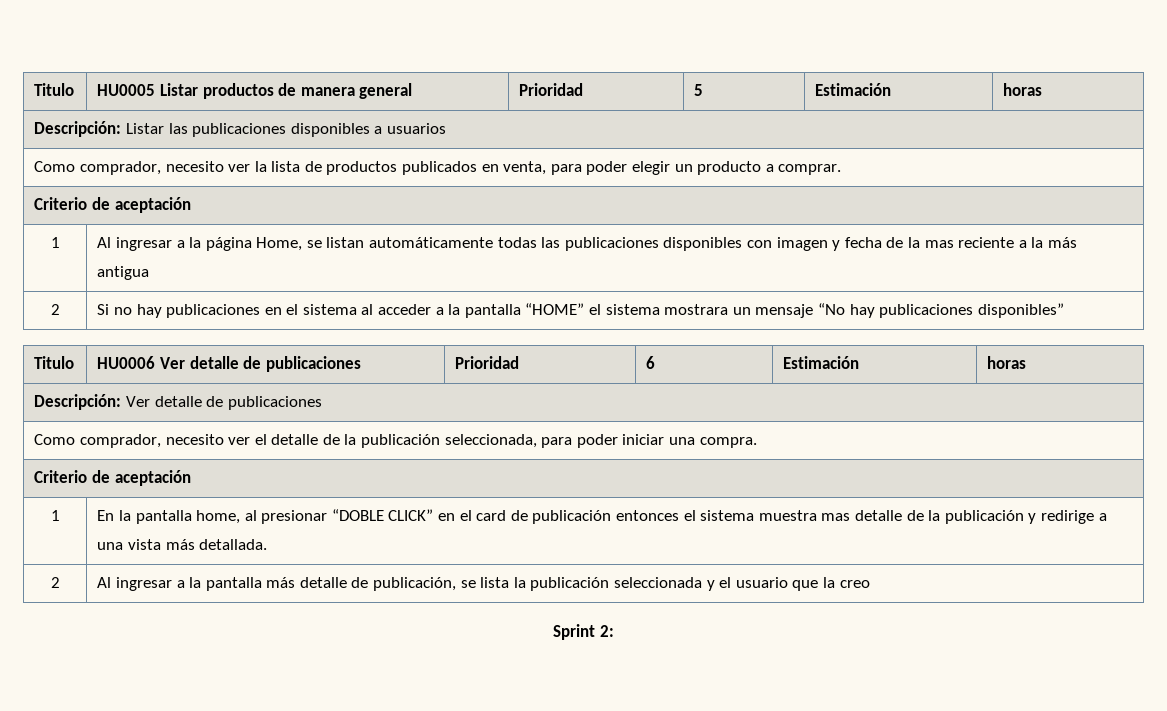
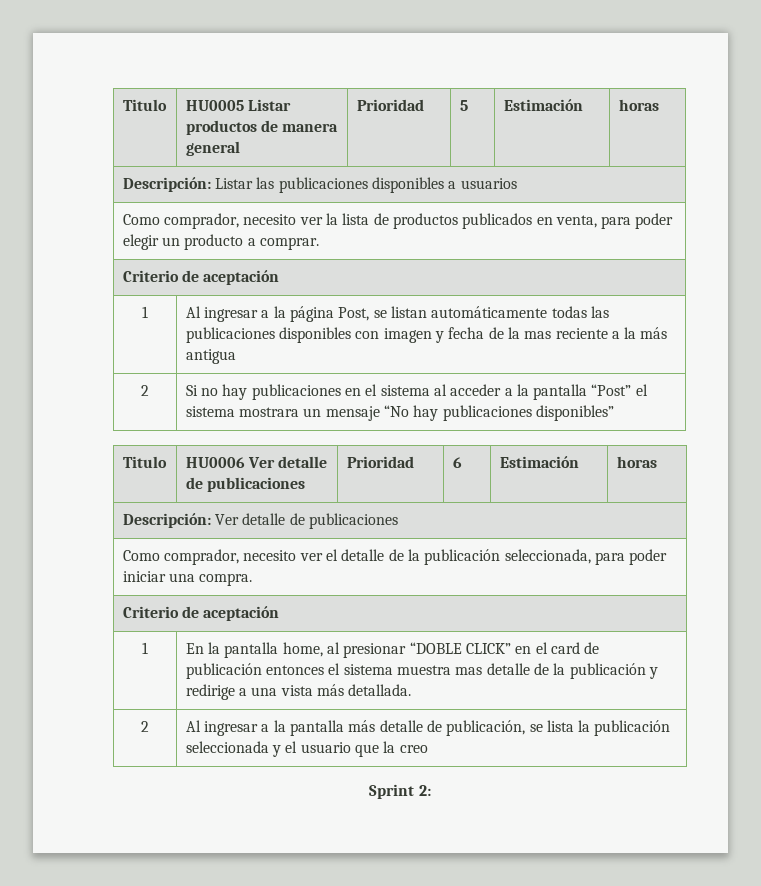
- 1 | Al ingresar a la página Home, se listan automáticamente todas las publicaciones disponibles con imagen y fecha de la mas reciente a la más antigua
+ 1 | Al ingresar a la página Post, se listan automáticamente todas las publicaciones disponibles con imagen y fecha de la mas reciente a la más antigua
- 2 | Si no hay publicaciones en el sistema al acceder a la pantalla “HOME” el sistema mostrara un mensaje “No hay publicaciones disponibles”
+ 2 | Si no hay publicaciones en el sistema al acceder a la pantalla “Post” el sistema mostrara un mensaje “No hay publicaciones disponibles”

